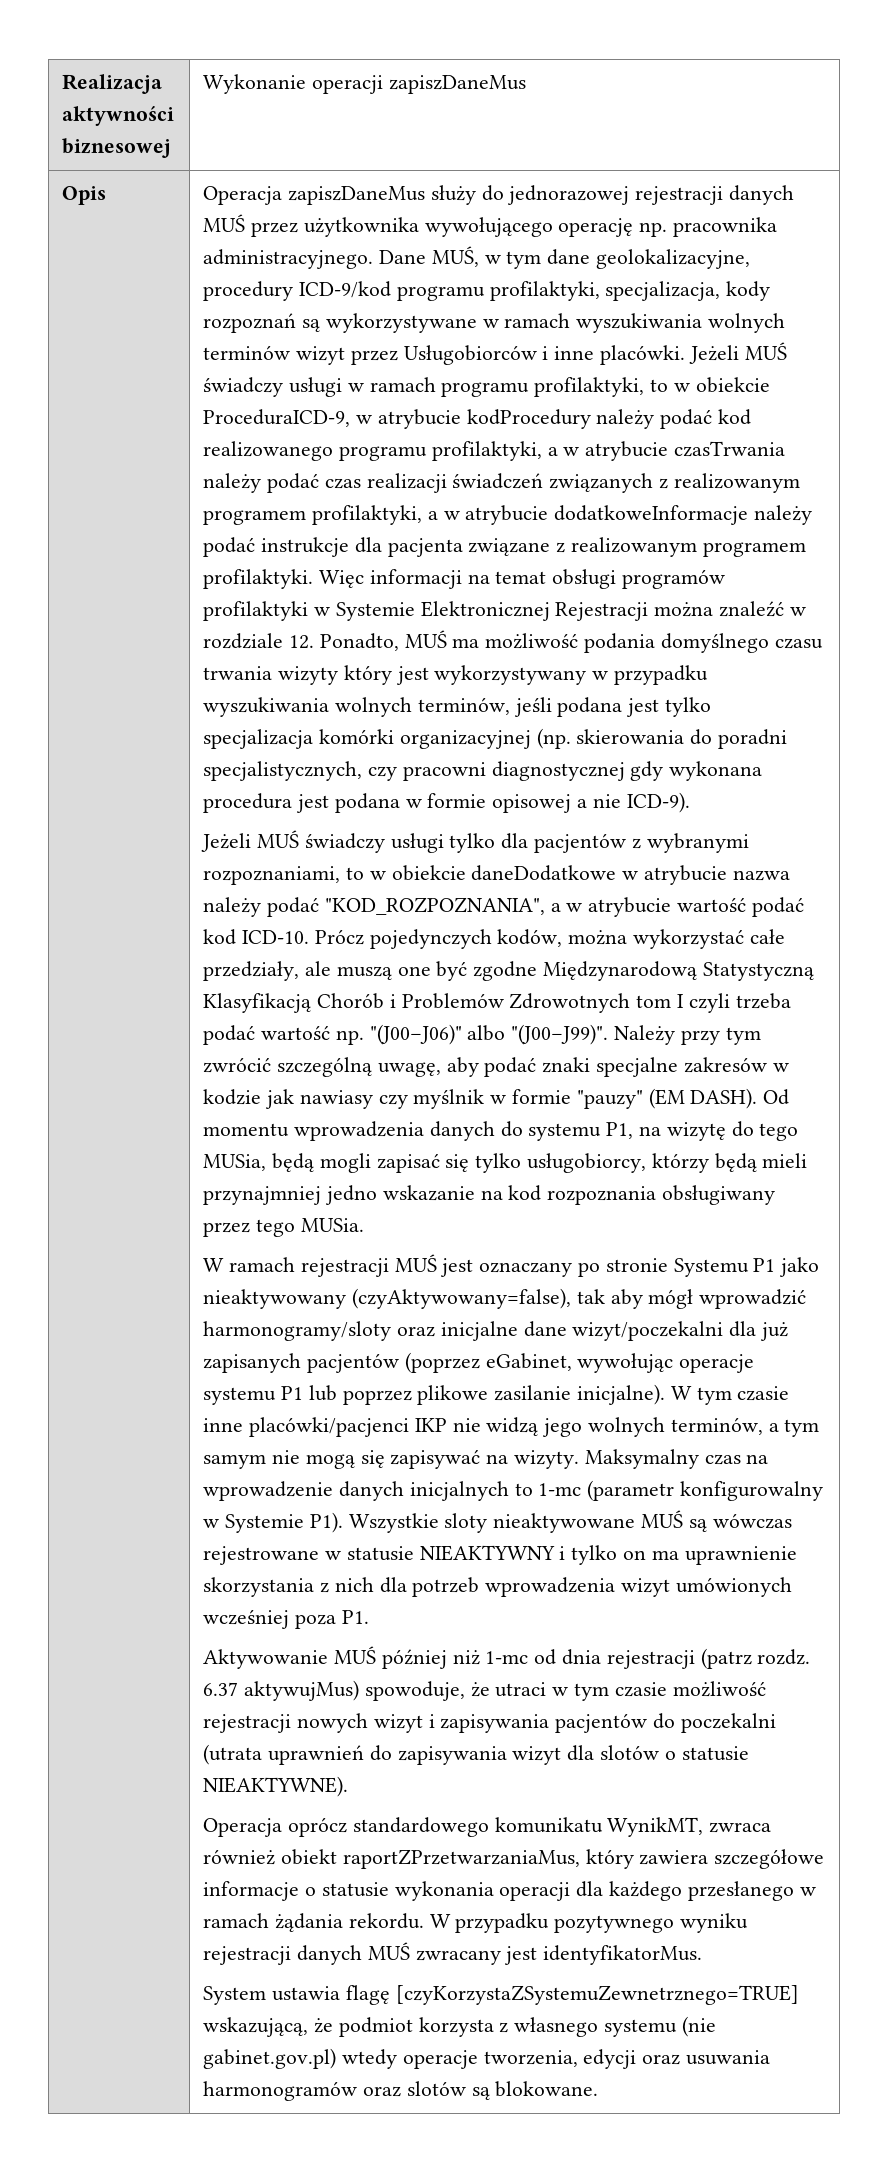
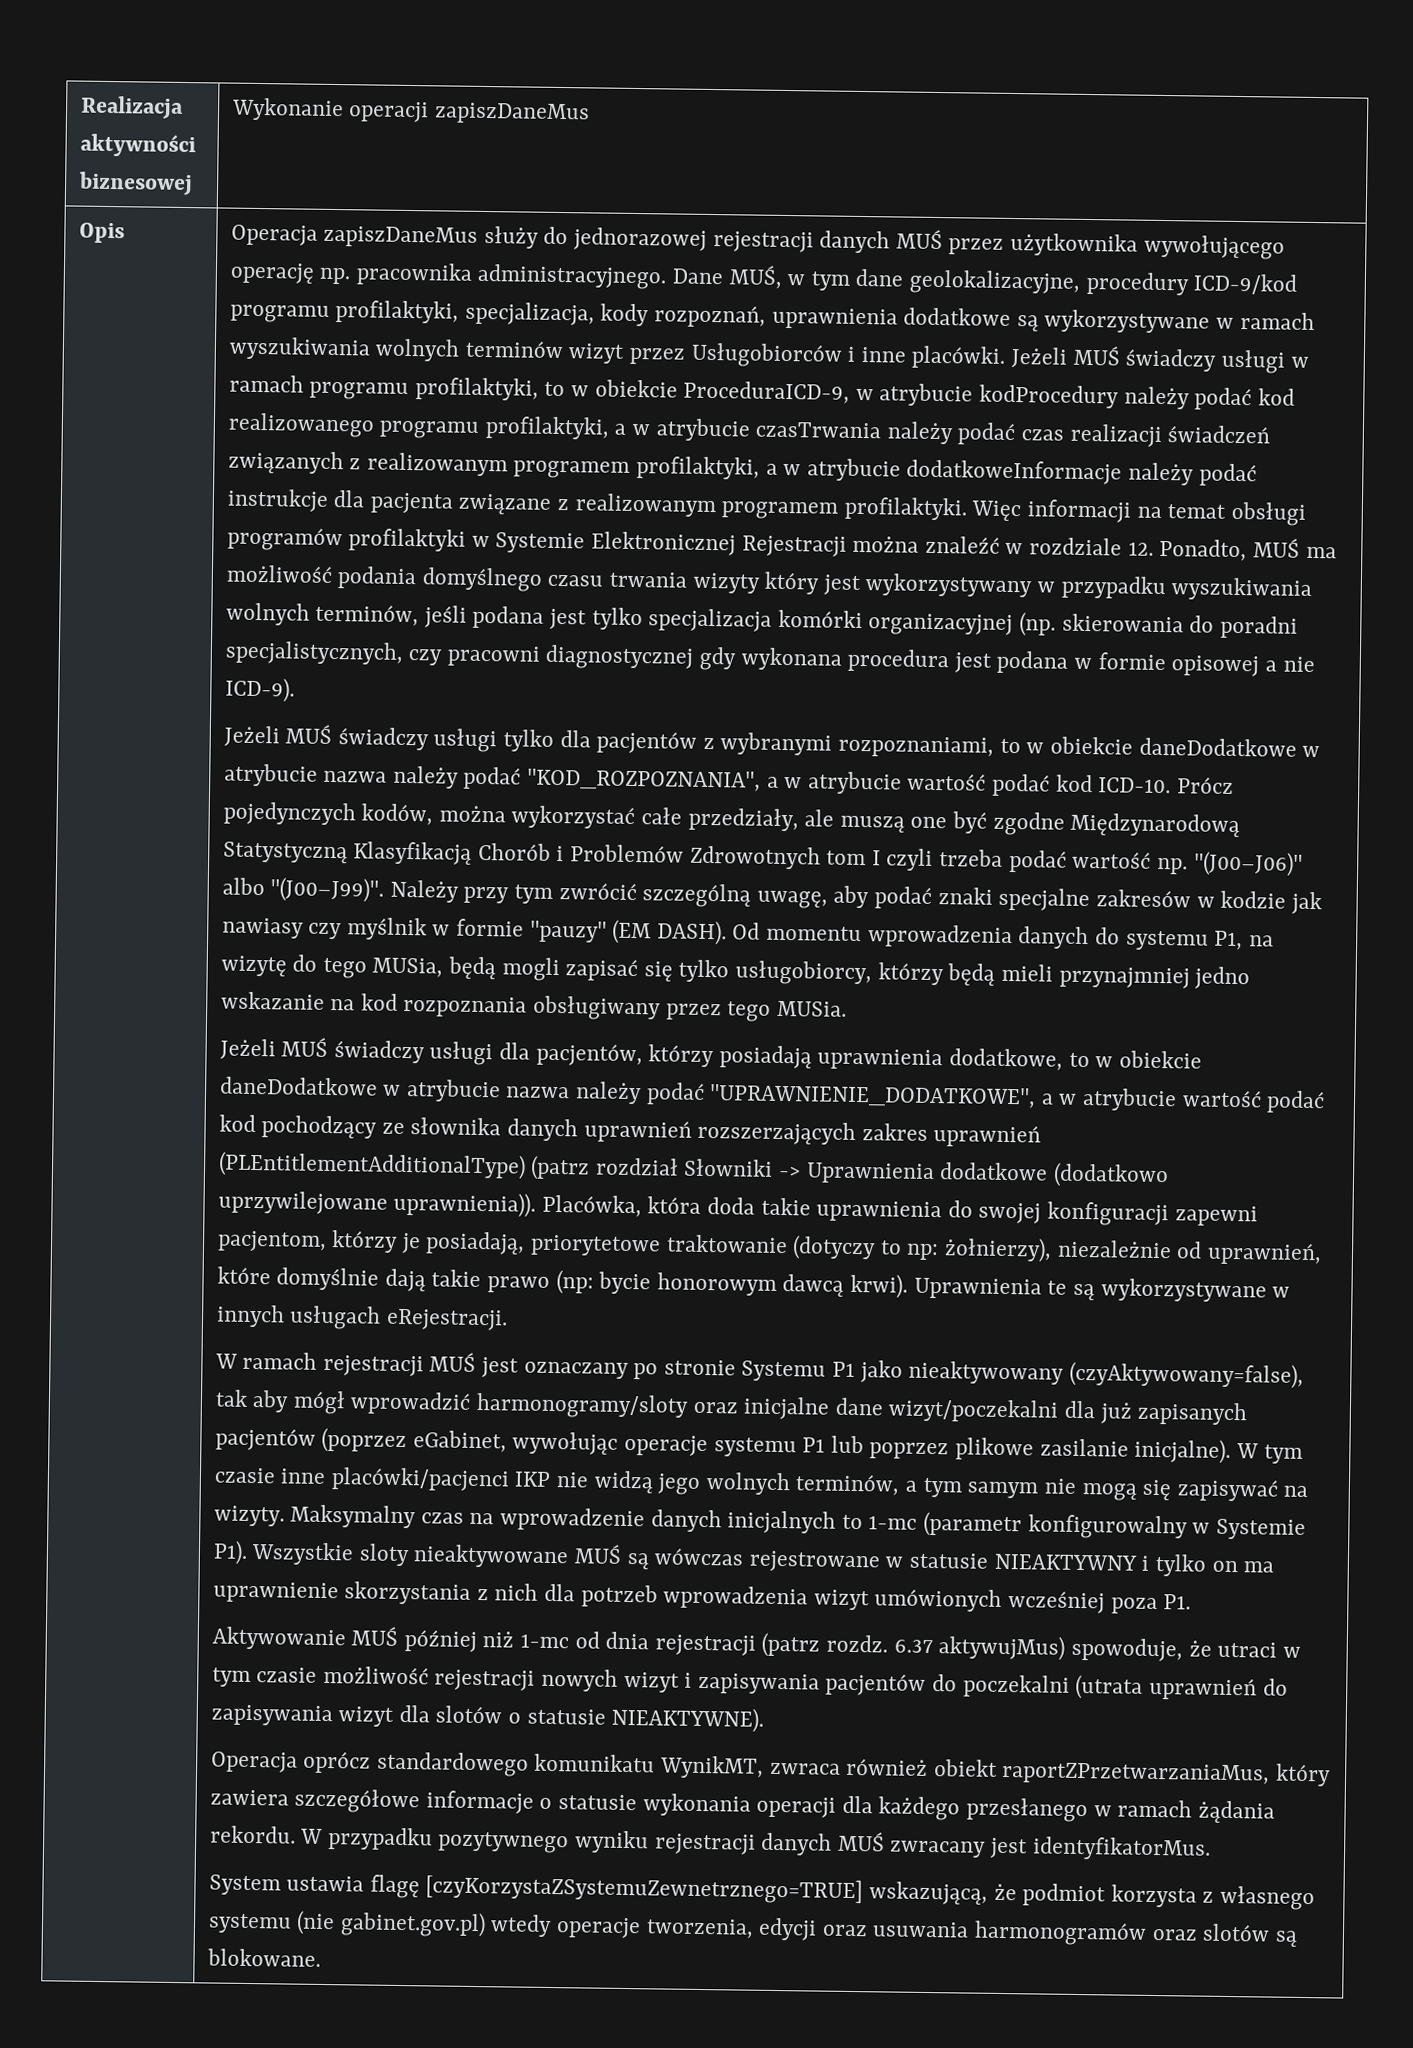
- Dane MUŚ, w tym dane geolokalizacyjne, procedury ICD-9/kod programu profilaktyki, specjalizacja, kody rozpoznań są wykorzystywane w ramach wyszukiwania wolnych terminów wizyt przez Usługobiorców i inne placówki.
+ Dane MUŚ, w tym dane geolokalizacyjne, procedury ICD-9/kod programu profilaktyki, specjalizacja, kody rozpoznań, uprawnienia dodatkowe są wykorzystywane w ramach wyszukiwania wolnych terminów wizyt przez Usługobiorców i inne placówki.
+ Jeżeli MUŚ świadczy usługi dla pacjentów, którzy posiadają uprawnienia dodatkowe, to w obiekcie daneDodatkowe w atrybucie nazwa należy podać "UPRAWNIENIE_DODATKOWE", a w atrybucie wartość podać kod pochodzący ze słownika danych uprawnień rozszerzających zakres uprawnień (PLEntitlementAdditionalType) (patrz rozdział Słowniki -> Uprawnienia dodatkowe (dodatkowo uprzywilejowane uprawnienia)). Placówka, która doda takie uprawnienia do swojej konfiguracji zapewni pacjentom, którzy je posiadają, priorytetowe traktowanie (dotyczy to np: żołnierzy), niezależnie od uprawnień, które domyślnie dają takie prawo (np: bycie honorowym dawcą krwi). Uprawnienia te są wykorzystywane w innych usługach eRejestracji.

